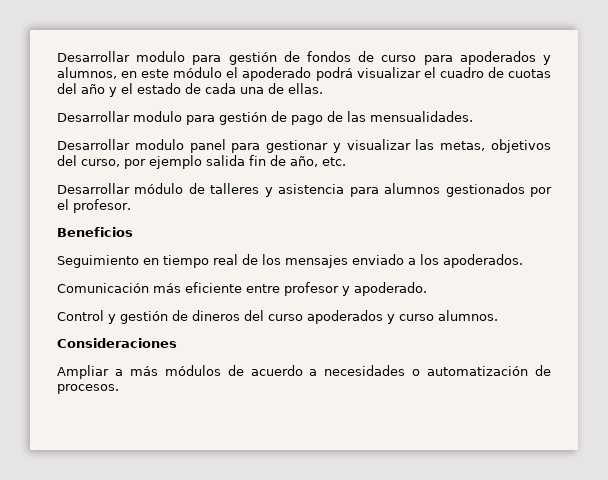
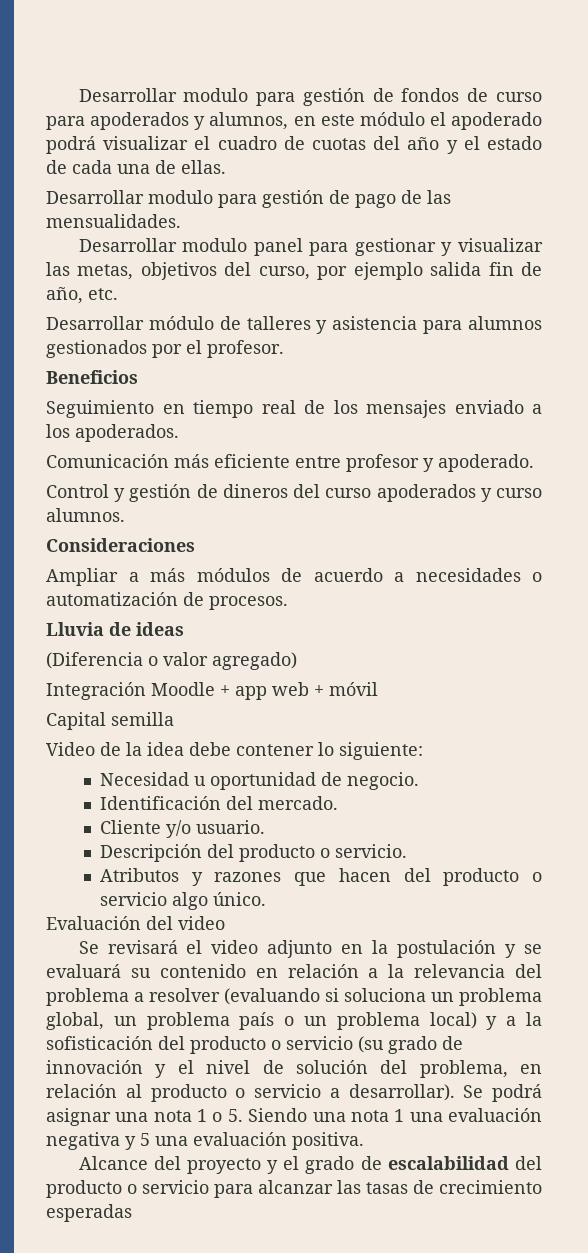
+ Lluvia de ideas
+ (Diferencia o valor agregado)
+ Integración Moodle + app web + móvil
+ Capital semilla
+ Video de la idea debe contener lo siguiente:
+ Necesidad u oportunidad de negocio.
+ Identificación del mercado.
+ Cliente y/o usuario.
+ Descripción del producto o servicio.
+ Atributos y razones que hacen del producto o servicio algo único.
+ Evaluación del video
+ Se revisará el video adjunto en la postulación y se evaluará su contenido en relación a la relevancia del problema a resolver (evaluando si soluciona un problema global, un problema país o un problema local) y a la sofisticación del producto o servicio (su grado de innovación y el nivel de solución del problema, en relación al producto o servicio a desarrollar). Se podrá asignar una nota 1 o 5. Siendo una nota 1 una evaluación negativa y 5 una evaluación positiva.
+ Alcance del proyecto y el grado de escalabilidad del producto o servicio para alcanzar las tasas de crecimiento esperadas

